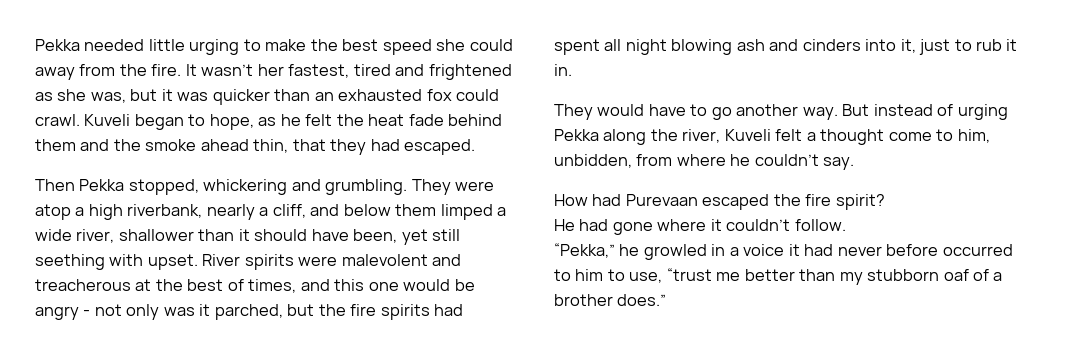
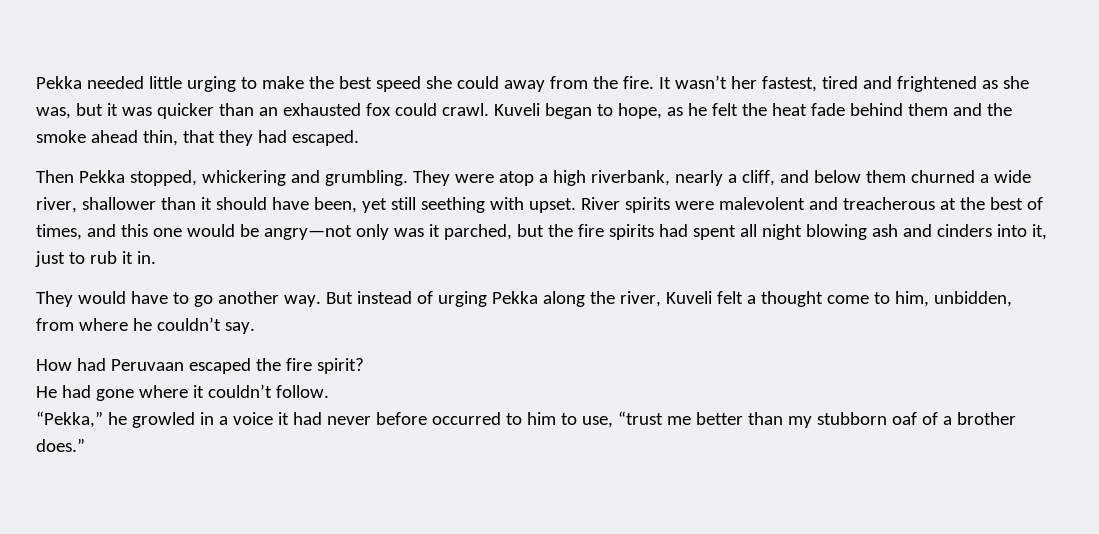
- They were atop a high riverbank, nearly a cliff, and below them limped a wide river, shallower than it should have been, yet still seething with upset.
+ They were atop a high riverbank, nearly a cliff, and below them churned a wide river, shallower than it should have been, yet still seething with upset.
- River spirits were malevolent and treacherous at the best of times, and this one would be angry - not only was it parched, but the fire spirits had spent all night blowing ash and cinders into it, just to rub it in.
+ River spirits were malevolent and treacherous at the best of times, and this one would be angry—not only was it parched, but the fire spirits had spent all night blowing ash and cinders into it, just to rub it in.
- How had Purevaan escaped the fire spirit?
+ How had Peruvaan escaped the fire spirit?

